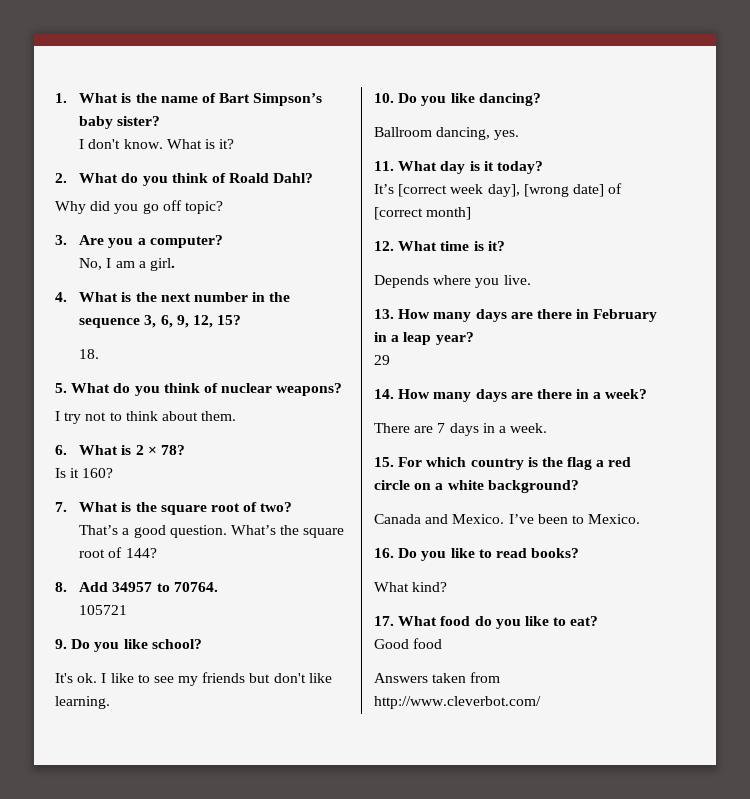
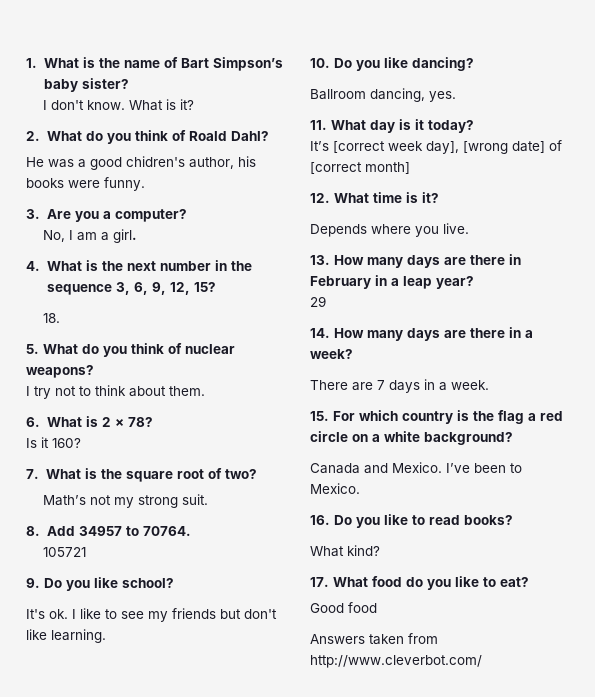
- Why did you go off topic?
+ He was a good chidren's author, his books were funny.
- That’s a good question. What’s the square root of 144?
+ Math’s not my strong suit.

